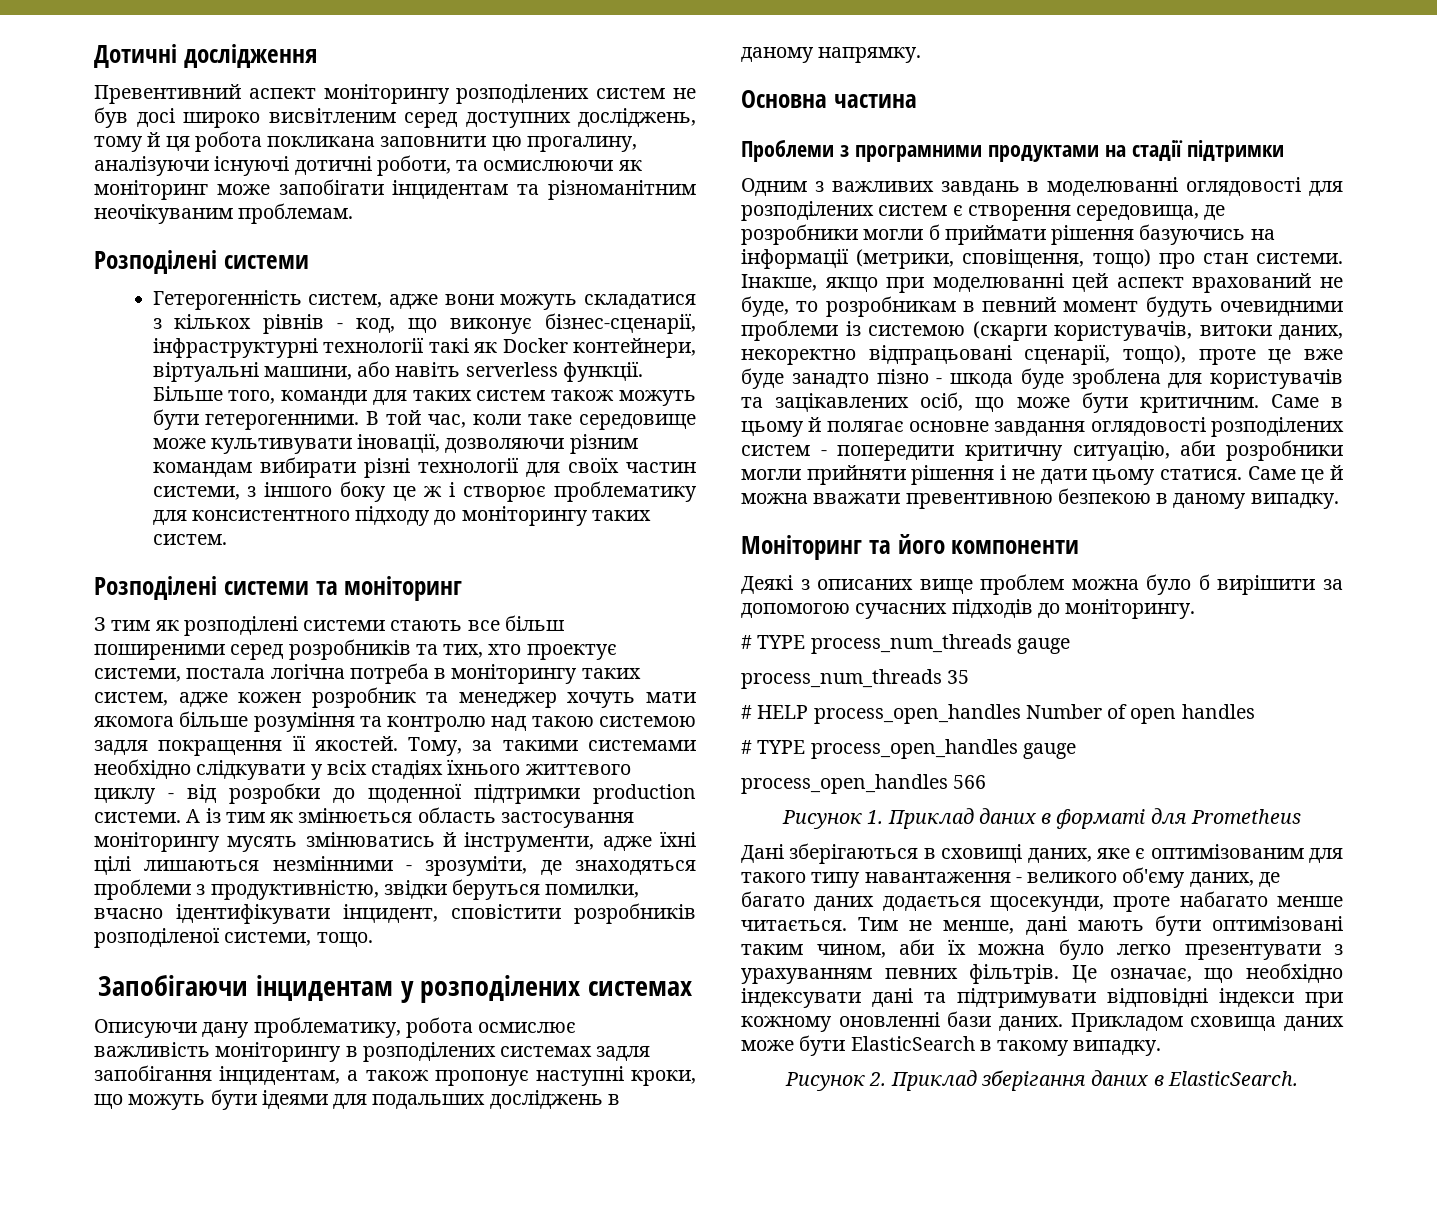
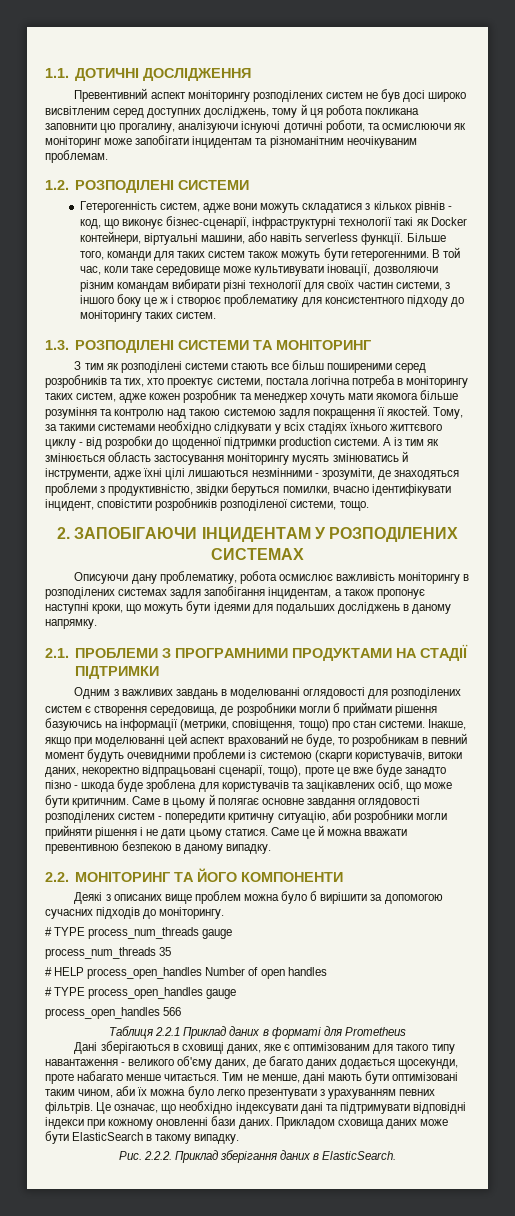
- Дотичні дослідження
+ 1.1. ДОТИЧНІ ДОСЛІДЖЕННЯ
  Превентивний аспект моніторингу розподілених систем не був досі широко висвітленим серед доступних досліджень, тому й ця робота покликана заповнити цю прогалину, аналізуючи існуючі дотичні роботи, та осмислюючи як моніторинг може запобігати інцидентам та різноманітним неочікуваним проблемам.
- Розподілені системи
+ 1.2. РОЗПОДІЛЕНІ СИСТЕМИ
- Розподілені системи та моніторинг
+ 1.3. РОЗПОДІЛЕНІ СИСТЕМИ ТА МОНІТОРИНГ
- Запобігаючи інцидентам у розподілених системах
+ 2. ЗАПОБІГАЮЧИ ІНЦИДЕНТАМ У РОЗПОДІЛЕНИХ СИСТЕМАХ
- Основна частина
- Проблеми з програмними продуктами на стадії підтримки
+ 2.1. ПРОБЛЕМИ З ПРОГРАМНИМИ ПРОДУКТАМИ НА СТАДІЇ ПІДТРИМКИ
- Моніторинг та його компоненти
+ 2.2. МОНІТОРИНГ ТА ЙОГО КОМПОНЕНТИ
- Рисунок 1. Приклад даних в форматі для Prometheus
+ Таблиця 2.2.1 Приклад даних в форматі для Prometheus
- Рисунок 2. Приклад зберігання даних в ElasticSearch.
+ Рис. 2.2.2. Приклад зберігання даних в ElasticSearch.

